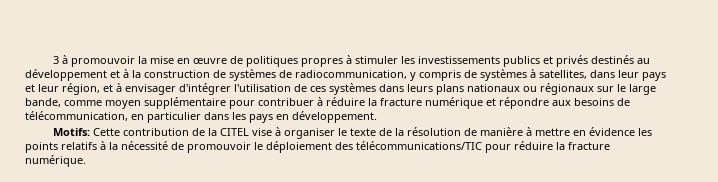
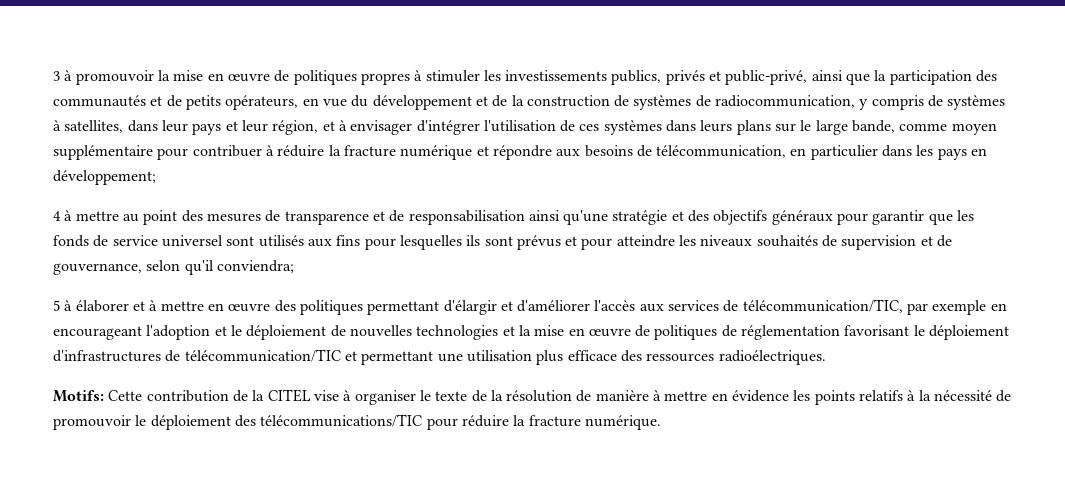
- 3 à promouvoir la mise en œuvre de politiques propres à stimuler les investissements publics et privés destinés au développement et à la construction de systèmes de radiocommunication, y compris de systèmes à satellites, dans leur pays et leur région, et à envisager d'intégrer l'utilisation de ces systèmes dans leurs plans nationaux ou régionaux sur le large bande, comme moyen supplémentaire pour contribuer à réduire la fracture numérique et répondre aux besoins de télécommunication, en particulier dans les pays en développement.
+ 3 à promouvoir la mise en œuvre de politiques propres à stimuler les investissements publics, privés et public-privé, ainsi que la participation des communautés et de petits opérateurs, en vue du développement et de la construction de systèmes de radiocommunication, y compris de systèmes à satellites, dans leur pays et leur région, et à envisager d'intégrer l'utilisation de ces systèmes dans leurs plans sur le large bande, comme moyen supplémentaire pour contribuer à réduire la fracture numérique et répondre aux besoins de télécommunication, en particulier dans les pays en développement;
+ 4 à mettre au point des mesures de transparence et de responsabilisation ainsi qu'une stratégie et des objectifs généraux pour garantir que les fonds de service universel sont utilisés aux fins pour lesquelles ils sont prévus et pour atteindre les niveaux souhaités de supervision et de gouvernance, selon qu'il conviendra;
+ 5 à élaborer et à mettre en œuvre des politiques permettant d'élargir et d'améliorer l'accès aux services de télécommunication/TIC, par exemple en encourageant l'adoption et le déploiement de nouvelles technologies et la mise en œuvre de politiques de réglementation favorisant le déploiement d'infrastructures de télécommunication/TIC et permettant une utilisation plus efficace des ressources radioélectriques.

